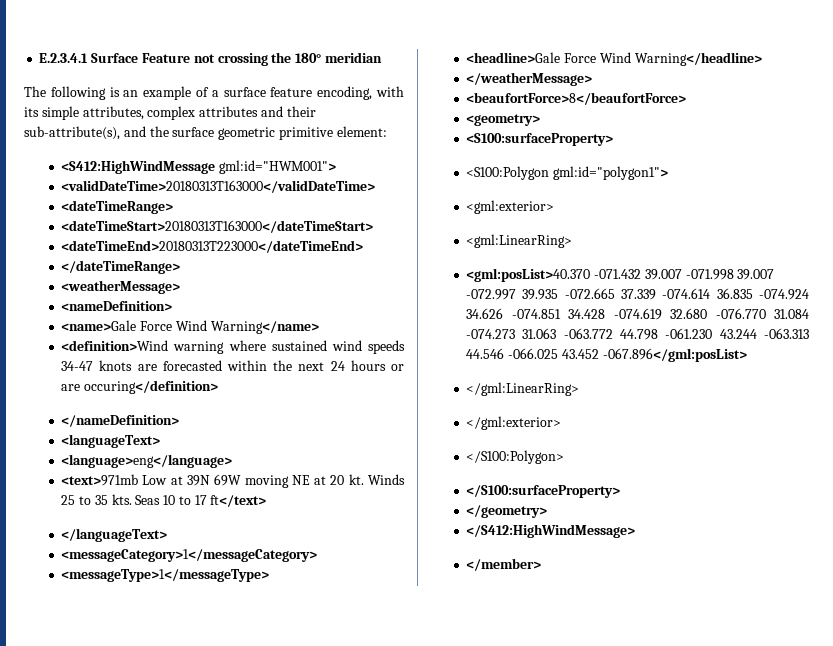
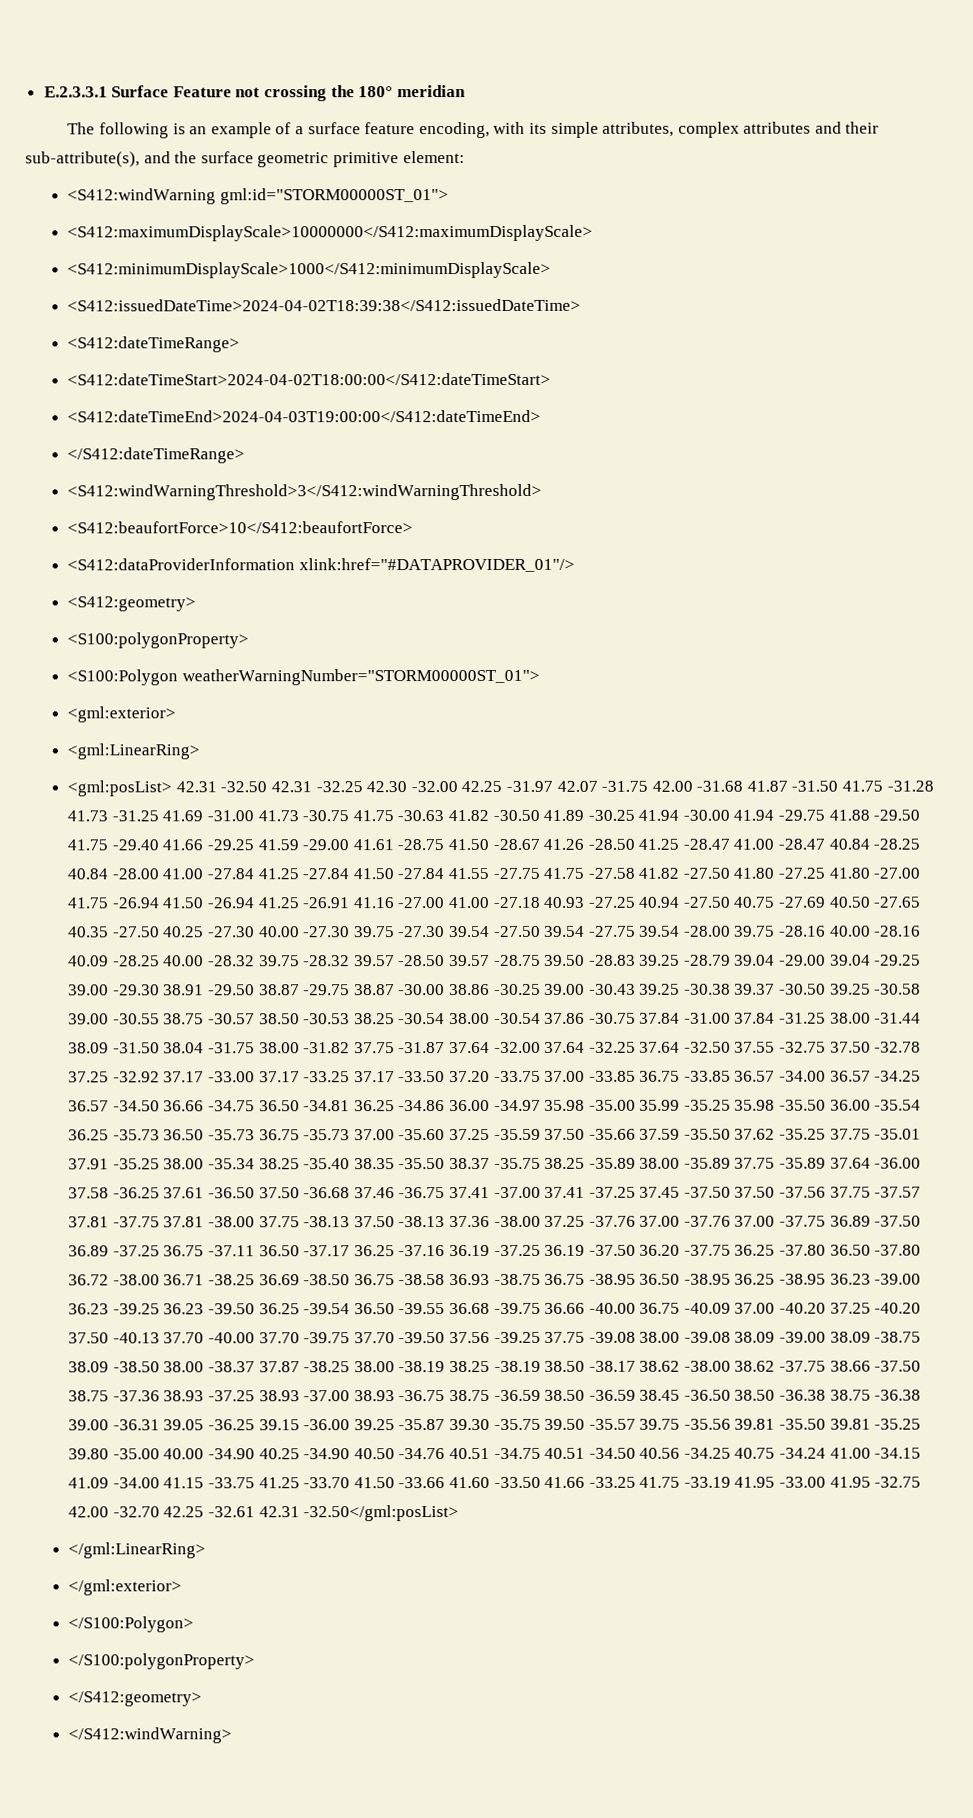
- E.2.3.4.1 Surface Feature not crossing the 180° meridian
+ E.2.3.3.1 Surface Feature not crossing the 180° meridian
- <S412:HighWindMessage gml:id="HWM001">
- <validDateTime>20180313T163000</validDateTime>
- <dateTimeRange>
- <dateTimeStart>20180313T163000</dateTimeStart>
- <dateTimeEnd>20180313T223000</dateTimeEnd>
- </dateTimeRange>
- <weatherMessage>
- <nameDefinition>
- <name>Gale Force Wind Warning</name>
- <definition>Wind warning where sustained wind speeds 34-47 knots are forecasted within the next 24 hours or are occuring</definition>
- </nameDefinition>
- <languageText>
- <language>eng</language>
- <text>971mb Low at 39N 69W moving NE at 20 kt. Winds 25 to 35 kts. Seas 10 to 17 ft</text>
- </languageText>
- <messageCategory>1</messageCategory>
- <messageType>1</messageType>
- <headline>Gale Force Wind Warning</headline>
- </weatherMessage>
- <beaufortForce>8</beaufortForce>
- <geometry>
- <S100:surfaceProperty>
+ <S412:windWarning gml:id="STORM00000ST_01">
+ <S412:maximumDisplayScale>10000000</S412:maximumDisplayScale>
+ <S412:minimumDisplayScale>1000</S412:minimumDisplayScale>
+ <S412:issuedDateTime>2024-04-02T18:39:38</S412:issuedDateTime>
+ <S412:dateTimeRange>
+ <S412:dateTimeStart>2024-04-02T18:00:00</S412:dateTimeStart>
+ <S412:dateTimeEnd>2024-04-03T19:00:00</S412:dateTimeEnd>
+ </S412:dateTimeRange>
+ <S412:windWarningThreshold>3</S412:windWarningThreshold>
+ <S412:beaufortForce>10</S412:beaufortForce>
+ <S412:dataProviderInformation xlink:href="#DATAPROVIDER_01"/>
+ <S412:geometry>
+ <S100:polygonProperty>
- <S100:Polygon gml:id="polygon1">
+ <S100:Polygon weatherWarningNumber="STORM00000ST_01">
- <gml:posList>40.370 -071.432 39.007 -071.998 39.007 -072.997 39.935 -072.665 37.339 -074.614 36.835 -074.924 34.626 -074.851 34.428 -074.619 32.680 -076.770 31.084 -074.273 31.063 -063.772 44.798 -061.230 43.244 -063.313 44.546 -066.025 43.452 -067.896</gml:posList>
+ <gml:posList> 42.31 -32.50 42.31 -32.25 42.30 -32.00 42.25 -31.97 42.07 -31.75 42.00 -31.68 41.87 -31.50 41.75 -31.28 41.73 -31.25 41.69 -31.00 41.73 -30.75 41.75 -30.63 41.82 -30.50 41.89 -30.25 41.94 -30.00 41.94 -29.75 41.88 -29.50 41.75 -29.40 41.66 -29.25 41.59 -29.00 41.61 -28.75 41.50 -28.67 41.26 -28.50 41.25 -28.47 41.00 -28.47 40.84 -28.25 40.84 -28.00 41.00 -27.84 41.25 -27.84 41.50 -27.84 41.55 -27.75 41.75 -27.58 41.82 -27.50 41.80 -27.25 41.80 -27.00 41.75 -26.94 41.50 -26.94 41.25 -26.91 41.16 -27.00 41.00 -27.18 40.93 -27.25 40.94 -27.50 40.75 -27.69 40.50 -27.65 40.35 -27.50 40.25 -27.30 40.00 -27.30 39.75 -27.30 39.54 -27.50 39.54 -27.75 39.54 -28.00 39.75 -28.16 40.00 -28.16 40.09 -28.25 40.00 -28.32 39.75 -28.32 39.57 -28.50 39.57 -28.75 39.50 -28.83 39.25 -28.79 39.04 -29.00 39.04 -29.25 39.00 -29.30 38.91 -29.50 38.87 -29.75 38.87 -30.00 38.86 -30.25 39.00 -30.43 39.25 -30.38 39.37 -30.50 39.25 -30.58 39.00 -30.55 38.75 -30.57 38.50 -30.53 38.25 -30.54 38.00 -30.54 37.86 -30.75 37.84 -31.00 37.84 -31.25 38.00 -31.44 38.09 -31.50 38.04 -31.75 38.00 -31.82 37.75 -31.87 37.64 -32.00 37.64 -32.25 37.64 -32.50 37.55 -32.75 37.50 -32.78 37.25 -32.92 37.17 -33.00 37.17 -33.25 37.17 -33.50 37.20 -33.75 37.00 -33.85 36.75 -33.85 36.57 -34.00 36.57 -34.25 36.57 -34.50 36.66 -34.75 36.50 -34.81 36.25 -34.86 36.00 -34.97 35.98 -35.00 35.99 -35.25 35.98 -35.50 36.00 -35.54 36.25 -35.73 36.50 -35.73 36.75 -35.73 37.00 -35.60 37.25 -35.59 37.50 -35.66 37.59 -35.50 37.62 -35.25 37.75 -35.01 37.91 -35.25 38.00 -35.34 38.25 -35.40 38.35 -35.50 38.37 -35.75 38.25 -35.89 38.00 -35.89 37.75 -35.89 37.64 -36.00 37.58 -36.25 37.61 -36.50 37.50 -36.68 37.46 -36.75 37.41 -37.00 37.41 -37.25 37.45 -37.50 37.50 -37.56 37.75 -37.57 37.81 -37.75 37.81 -38.00 37.75 -38.13 37.50 -38.13 37.36 -38.00 37.25 -37.76 37.00 -37.76 37.00 -37.75 36.89 -37.50 36.89 -37.25 36.75 -37.11 36.50 -37.17 36.25 -37.16 36.19 -37.25 36.19 -37.50 36.20 -37.75 36.25 -37.80 36.50 -37.80 36.72 -38.00 36.71 -38.25 36.69 -38.50 36.75 -38.58 36.93 -38.75 36.75 -38.95 36.50 -38.95 36.25 -38.95 36.23 -39.00 36.23 -39.25 36.23 -39.50 36.25 -39.54 36.50 -39.55 36.68 -39.75 36.66 -40.00 36.75 -40.09 37.00 -40.20 37.25 -40.20 37.50 -40.13 37.70 -40.00 37.70 -39.75 37.70 -39.50 37.56 -39.25 37.75 -39.08 38.00 -39.08 38.09 -39.00 38.09 -38.75 38.09 -38.50 38.00 -38.37 37.87 -38.25 38.00 -38.19 38.25 -38.19 38.50 -38.17 38.62 -38.00 38.62 -37.75 38.66 -37.50 38.75 -37.36 38.93 -37.25 38.93 -37.00 38.93 -36.75 38.75 -36.59 38.50 -36.59 38.45 -36.50 38.50 -36.38 38.75 -36.38 39.00 -36.31 39.05 -36.25 39.15 -36.00 39.25 -35.87 39.30 -35.75 39.50 -35.57 39.75 -35.56 39.81 -35.50 39.81 -35.25 39.80 -35.00 40.00 -34.90 40.25 -34.90 40.50 -34.76 40.51 -34.75 40.51 -34.50 40.56 -34.25 40.75 -34.24 41.00 -34.15 41.09 -34.00 41.15 -33.75 41.25 -33.70 41.50 -33.66 41.60 -33.50 41.66 -33.25 41.75 -33.19 41.95 -33.00 41.95 -32.75 42.00 -32.70 42.25 -32.61 42.31 -32.50</gml:posList>
- </S100:surfaceProperty>
- </geometry>
- </S412:HighWindMessage>
- </member>
+ </S100:polygonProperty>
+ </S412:geometry>
+ </S412:windWarning>

